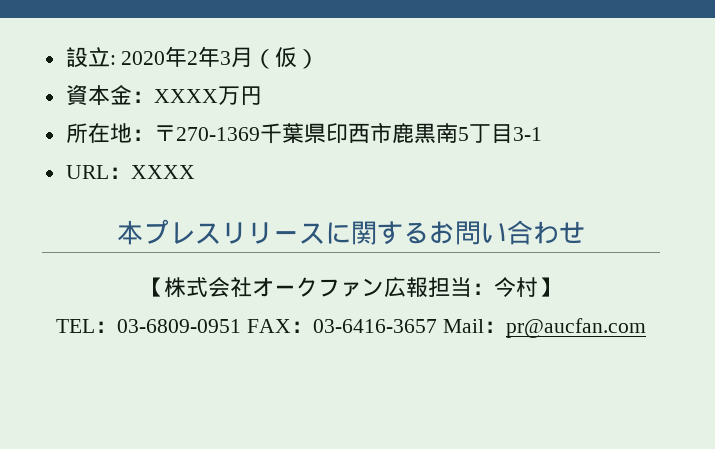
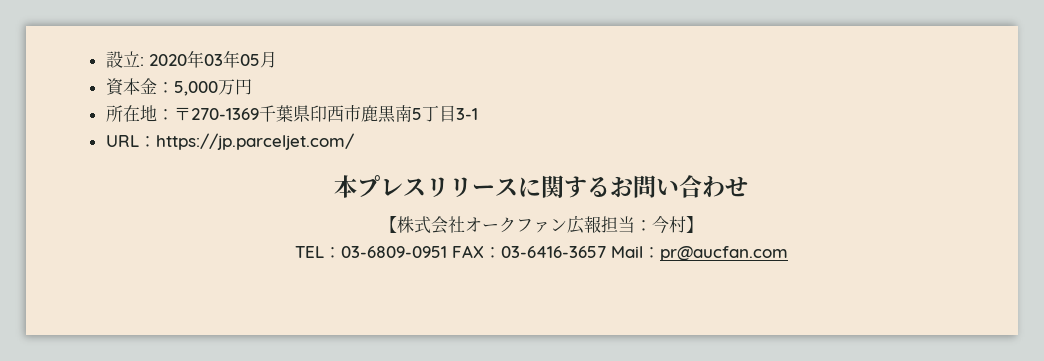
- 設立: 2020年2年3月（仮）
+ 設立: 2020年03年05月
- 資本金：XXXX万円
+ 資本金：5,000万円
- URL：XXXX
+ URL：https://jp.parceljet.com/

